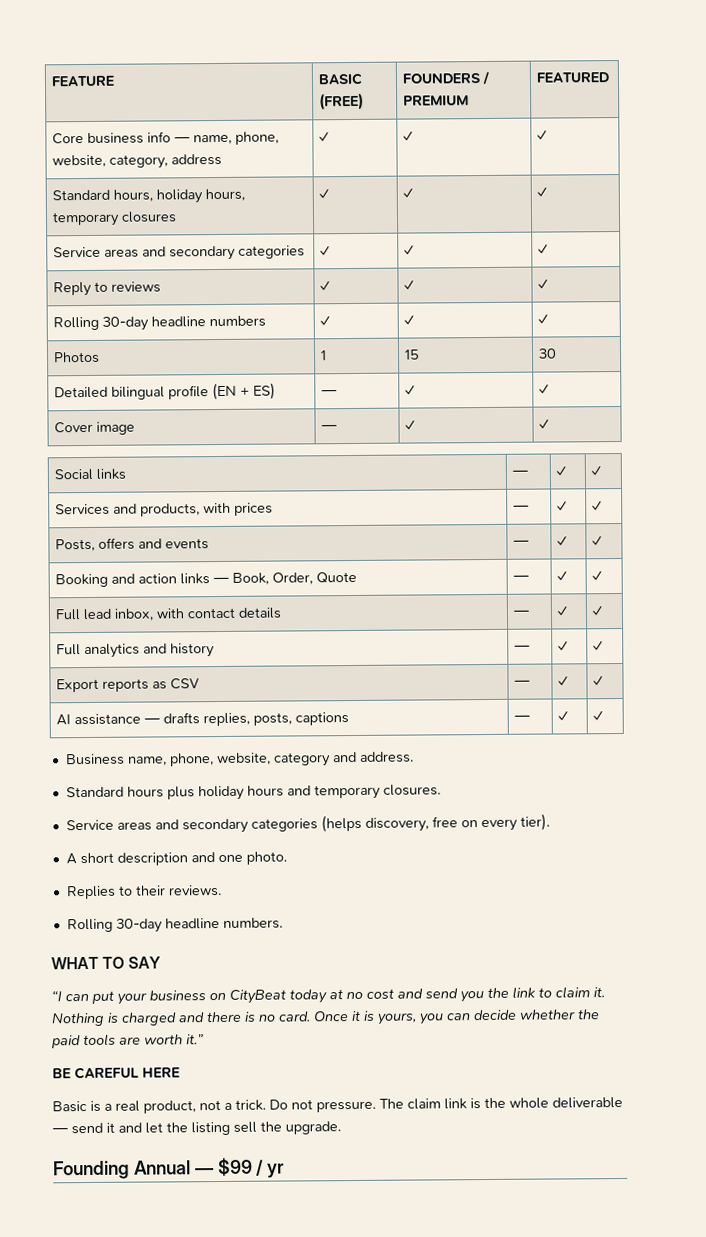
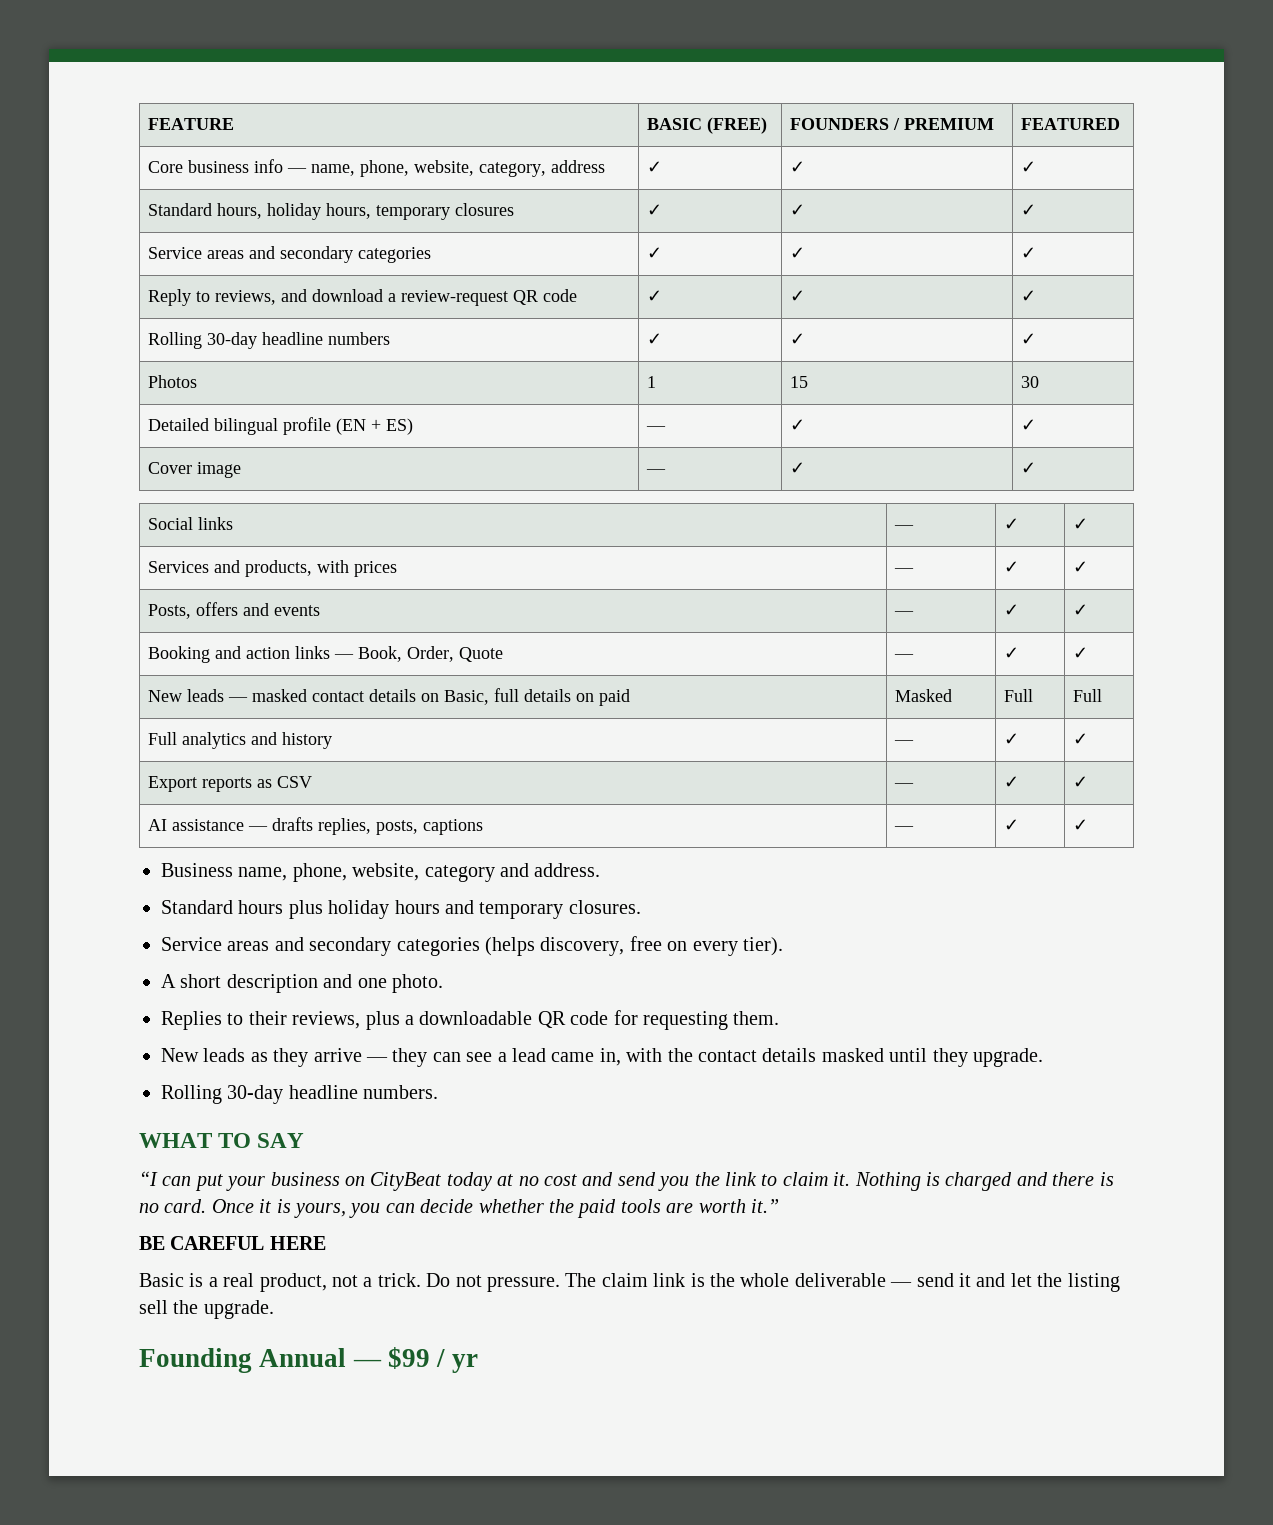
- Reply to reviews | ✓ | ✓ | ✓
+ Reply to reviews, and download a review-request QR code | ✓ | ✓ | ✓
- Full lead inbox, with contact details | — | ✓ | ✓
+ New leads — masked contact details on Basic, full details on paid | Masked | Full | Full
- Replies to their reviews.
+ Replies to their reviews, plus a downloadable QR code for requesting them.
+ New leads as they arrive — they can see a lead came in, with the contact details masked until they upgrade.

